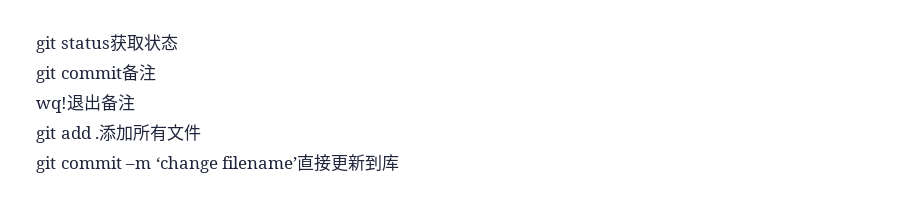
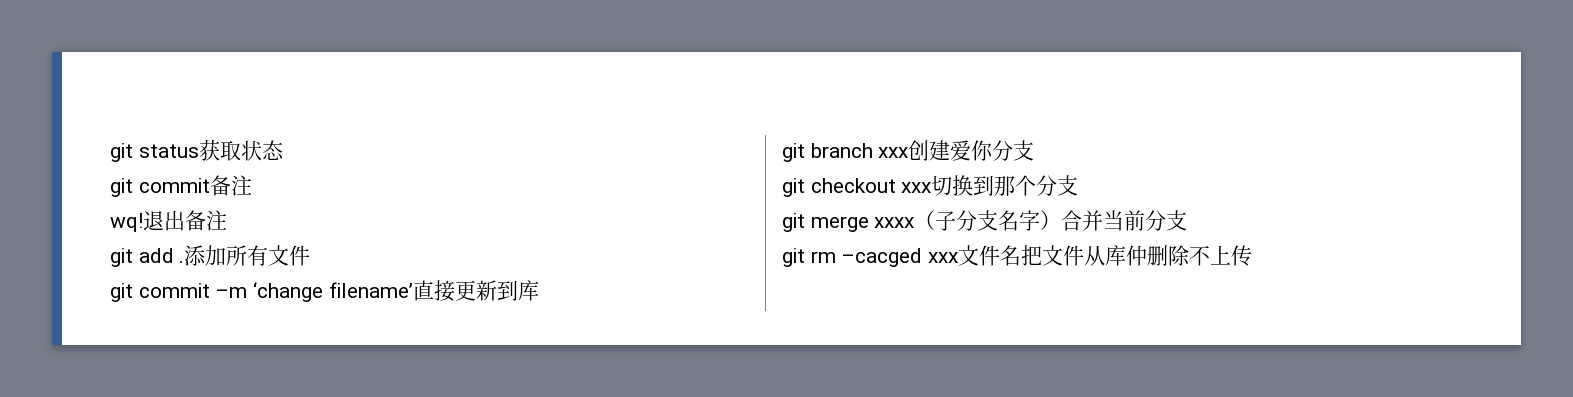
+ git branch xxx创建爱你分支
+ git checkout xxx切换到那个分支
+ git merge xxxx（子分支名字）合并当前分支
+ git rm –cacged xxx文件名把文件从库仲删除不上传

